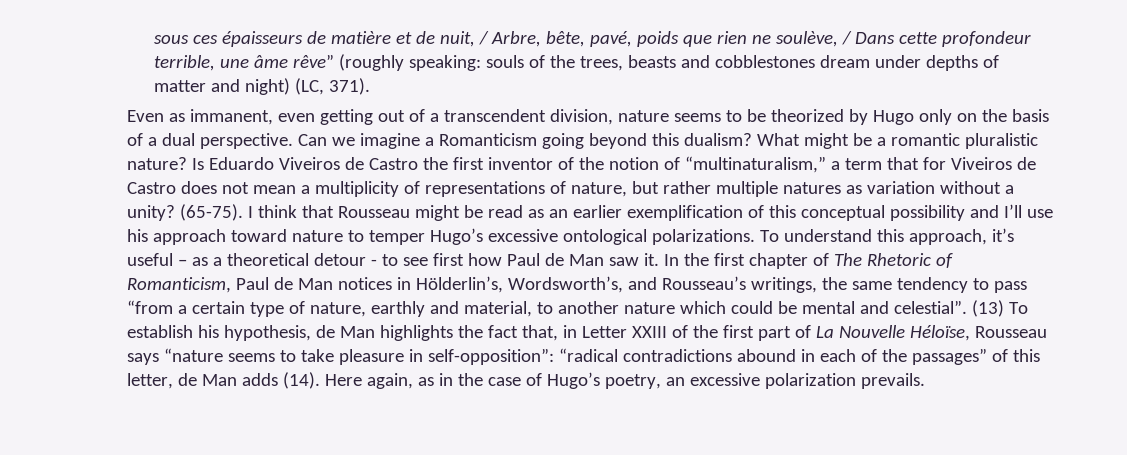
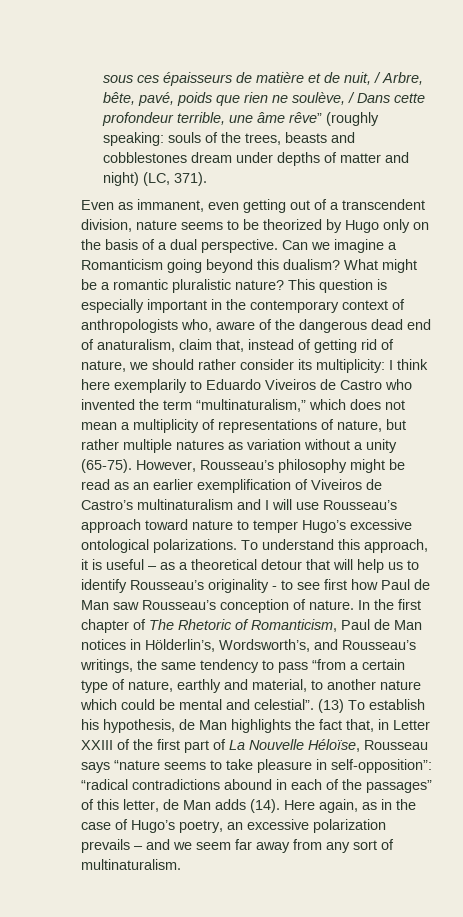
- Is Eduardo Viveiros de Castro the first inventor of the notion of “multinaturalism,” a term that for Viveiros de Castro does not mean a multiplicity of representations of nature, but rather multiple natures as variation without a unity? (65-75). I think that Rousseau might be read as an earlier exemplification of this conceptual possibility and I’ll use his approach toward nature to temper Hugo’s excessive ontological polarizations.
+ This question is especially important in the contemporary context of anthropologists who, aware of the dangerous dead end of anaturalism, claim that, instead of getting rid of nature, we should rather consider its multiplicity: I think here exemplarily to Eduardo Viveiros de Castro who invented the term “multinaturalism,” which does not mean a multiplicity of representations of nature, but rather multiple natures as variation without a unity (65-75). However, Rousseau’s philosophy might be read as an earlier exemplification of Viveiros de Castro’s multinaturalism and I will use Rousseau’s approach toward nature to temper Hugo’s excessive ontological polarizations.
- To understand this approach, it’s useful – as a theoretical detour - to see first how Paul de Man saw it.
+ To understand this approach, it is useful – as a theoretical detour that will help us to identify Rousseau’s originality - to see first how Paul de Man saw Rousseau’s conception of nature.
- Here again, as in the case of Hugo’s poetry, an excessive polarization prevails.
+ Here again, as in the case of Hugo’s poetry, an excessive polarization prevails – and we seem far away from any sort of multinaturalism.

